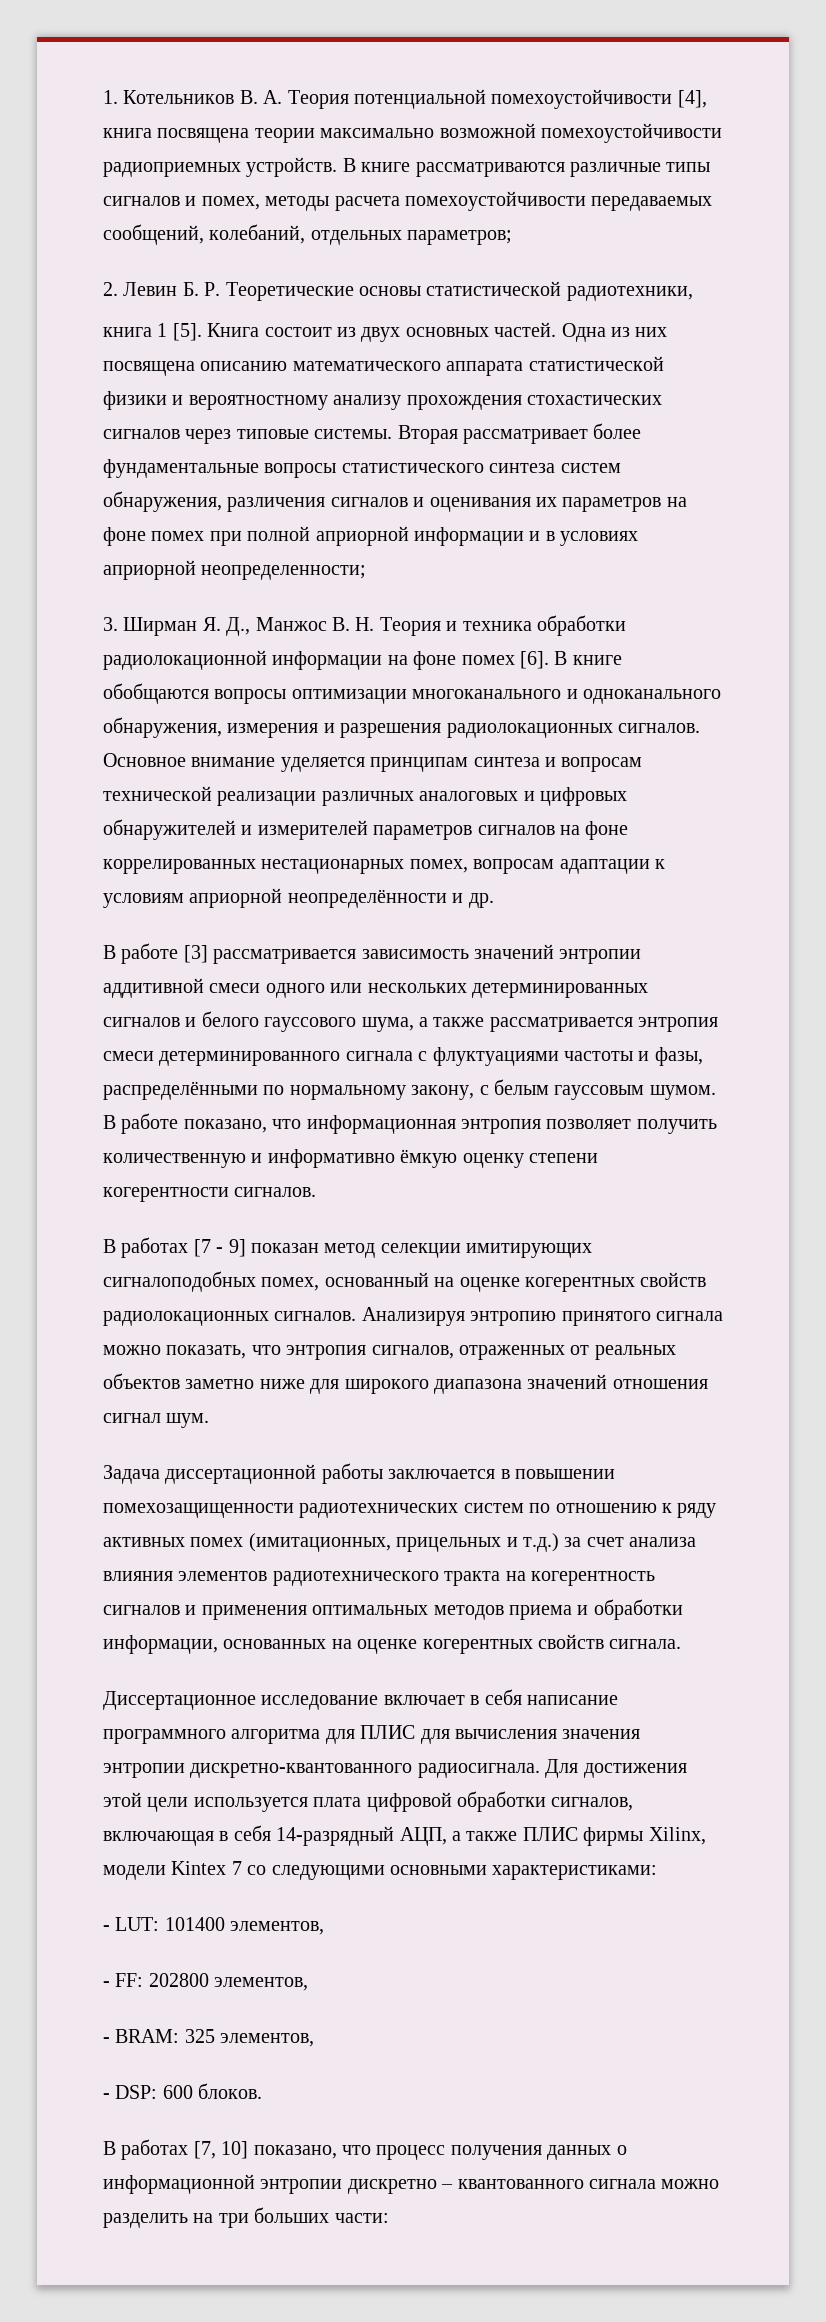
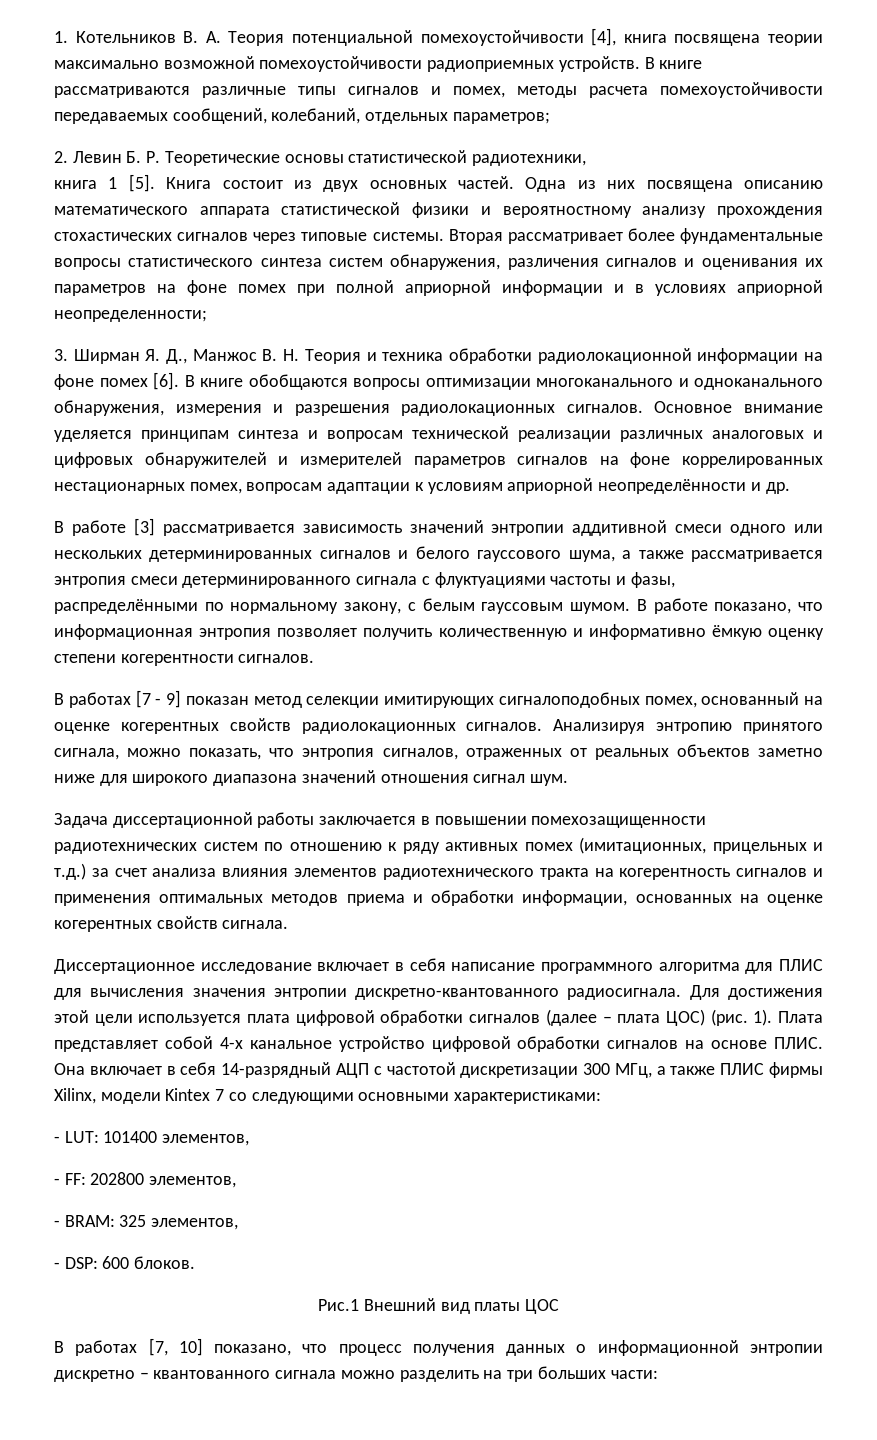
- Анализируя энтропию принятого сигнала можно показать, что энтропия сигналов, отраженных от реальных объектов заметно ниже для широкого диапазона значений отношения сигнал шум.
+ Анализируя энтропию принятого сигнала, можно показать, что энтропия сигналов, отраженных от реальных объектов заметно ниже для широкого диапазона значений отношения сигнал шум.
- Для достижения этой цели используется плата цифровой обработки сигналов, включающая в себя 14-разрядный АЦП, а также ПЛИС фирмы Xilinx, модели Kintex 7 со следующими основными характеристиками:
+ Для достижения этой цели используется плата цифровой обработки сигналов (далее – плата ЦОС) (рис. 1). Плата представляет собой 4-х канальное устройство цифровой обработки сигналов на основе ПЛИС. Она включает в себя 14-разрядный АЦП с частотой дискретизации 300 МГц, а также ПЛИС фирмы Xilinx, модели Kintex 7 со следующими основными характеристиками:
+ Рис.1 Внешний вид платы ЦОС

